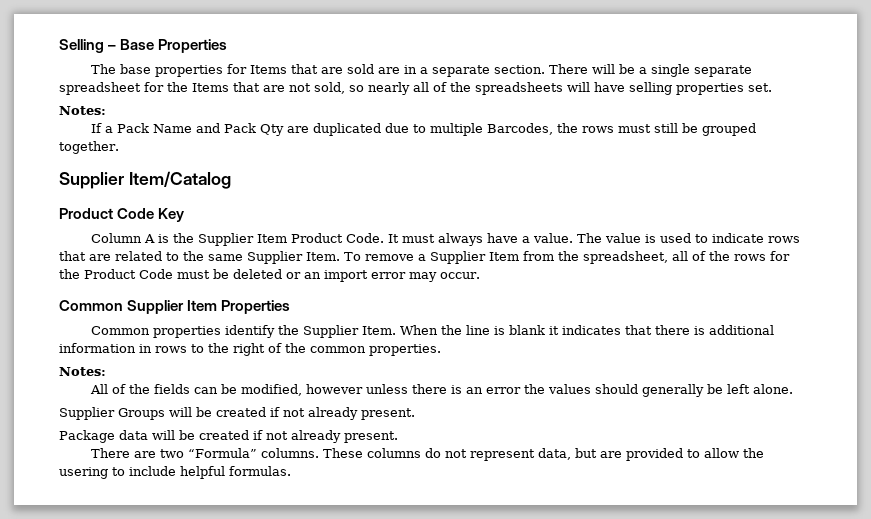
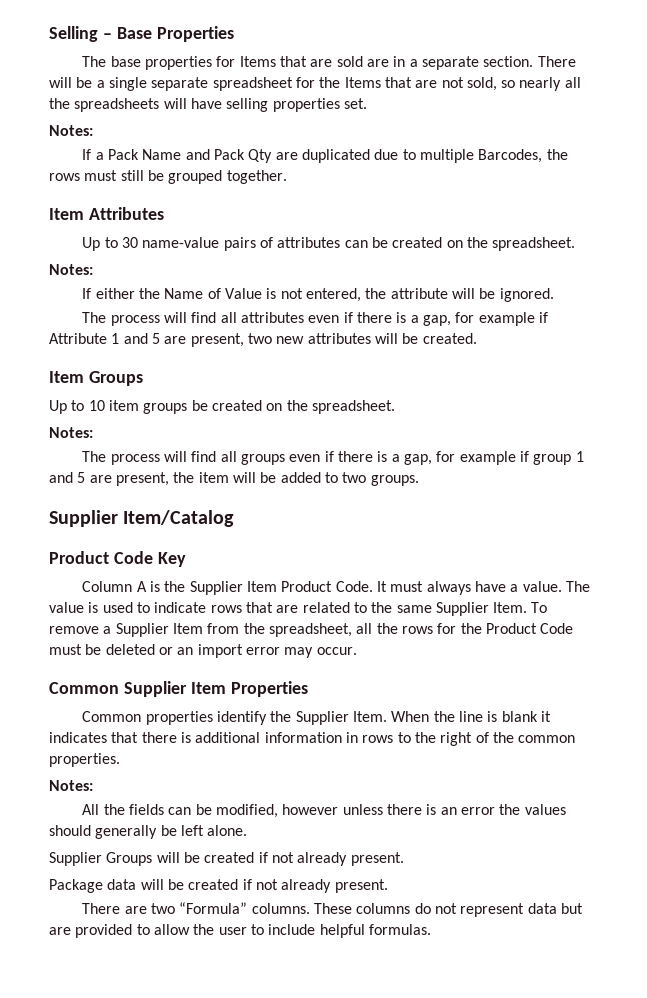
- There will be a single separate spreadsheet for the Items that are not sold, so nearly all of the spreadsheets will have selling properties set.
+ There will be a single separate spreadsheet for the Items that are not sold, so nearly all the spreadsheets will have selling properties set.
+ Item Attributes
+ Up to 30 name-value pairs of attributes can be created on the spreadsheet.
+ Notes:
+ If either the Name of Value is not entered, the attribute will be ignored.
+ The process will find all attributes even if there is a gap, for example if Attribute 1 and 5 are present, two new attributes will be created.
+ Item Groups
+ Up to 10 item groups be created on the spreadsheet.
+ Notes:
+ The process will find all groups even if there is a gap, for example if group 1 and 5 are present, the item will be added to two groups.
- To remove a Supplier Item from the spreadsheet, all of the rows for the Product Code must be deleted or an import error may occur.
+ To remove a Supplier Item from the spreadsheet, all the rows for the Product Code must be deleted or an import error may occur.
- All of the fields can be modified, however unless there is an error the values should generally be left alone.
+ All the fields can be modified, however unless there is an error the values should generally be left alone.
- These columns do not represent data, but are provided to allow the usering to include helpful formulas.
+ These columns do not represent data but are provided to allow the user to include helpful formulas.

